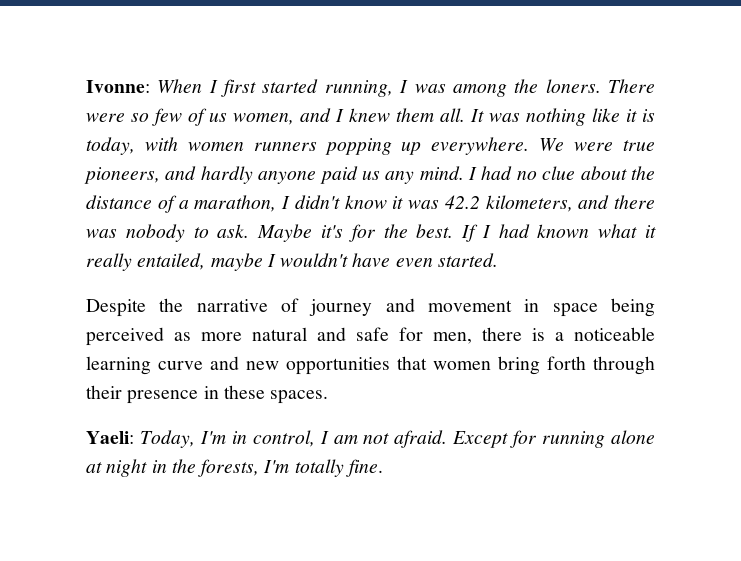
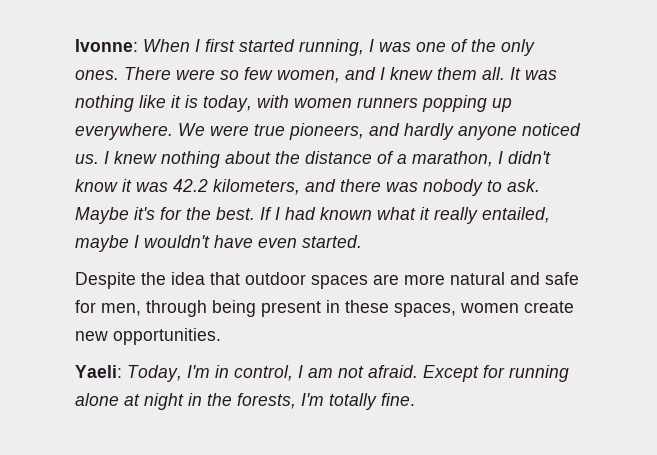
- Ivonne: When I first started running, I was among the loners.
+ Ivonne: When I first started running, I was one of the only ones.
- There were so few of us women, and I knew them all.
+ There were so few women, and I knew them all.
- We were true pioneers, and hardly anyone paid us any mind. I had no clue about the distance of a marathon, I didn't know it was 42.2 kilometers, and there was nobody to ask.
+ We were true pioneers, and hardly anyone noticed us. I knew nothing about the distance of a marathon, I didn't know it was 42.2 kilometers, and there was nobody to ask.
- Despite the narrative of journey and movement in space being perceived as more natural and safe for men, there is a noticeable learning curve and new opportunities that women bring forth through their presence in these spaces.
+ Despite the idea that outdoor spaces are more natural and safe for men, through being present in these spaces, women create new opportunities.

